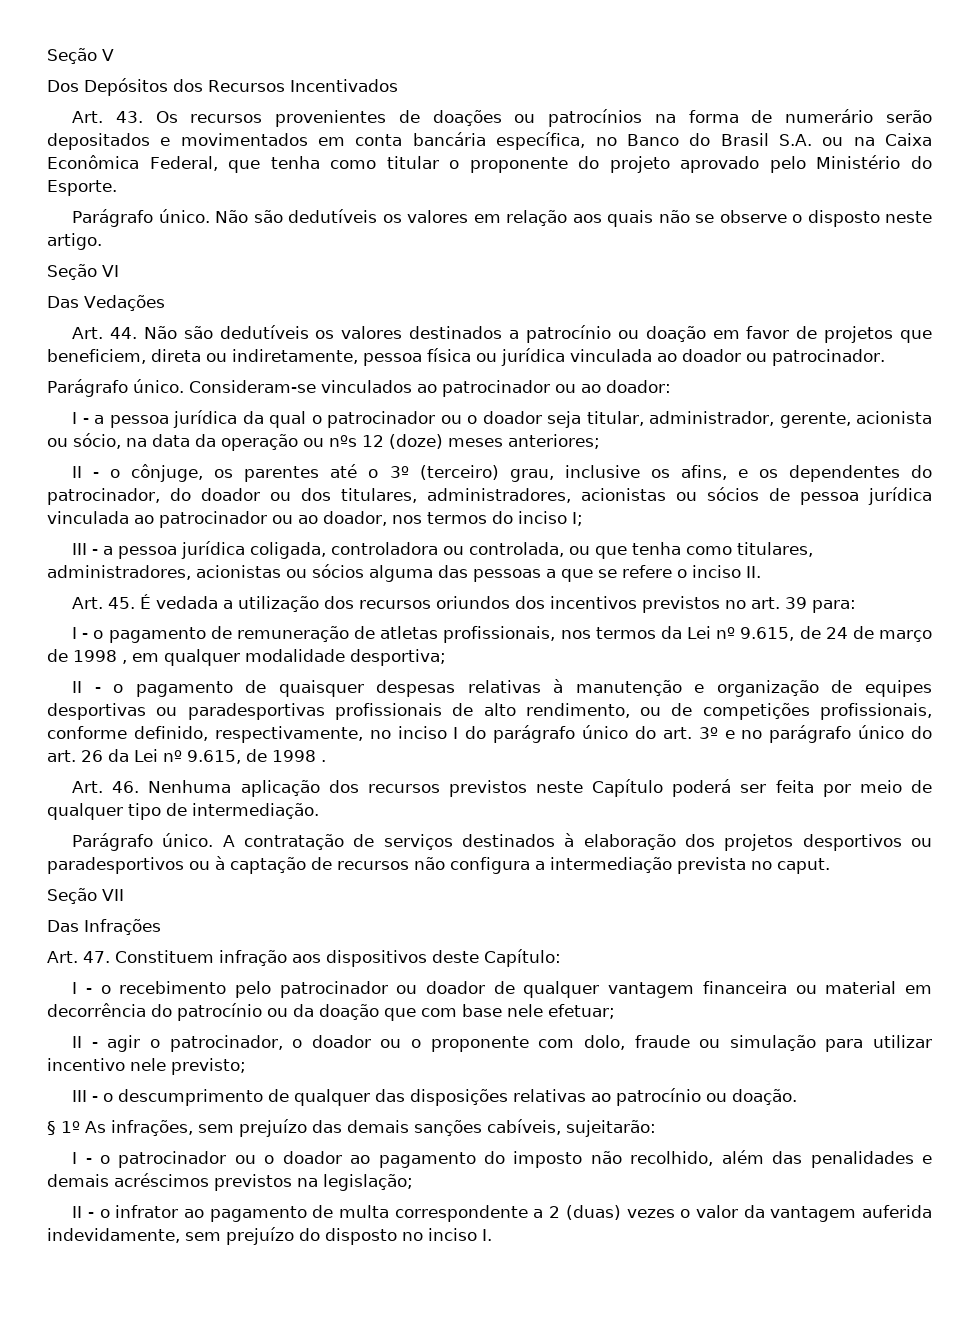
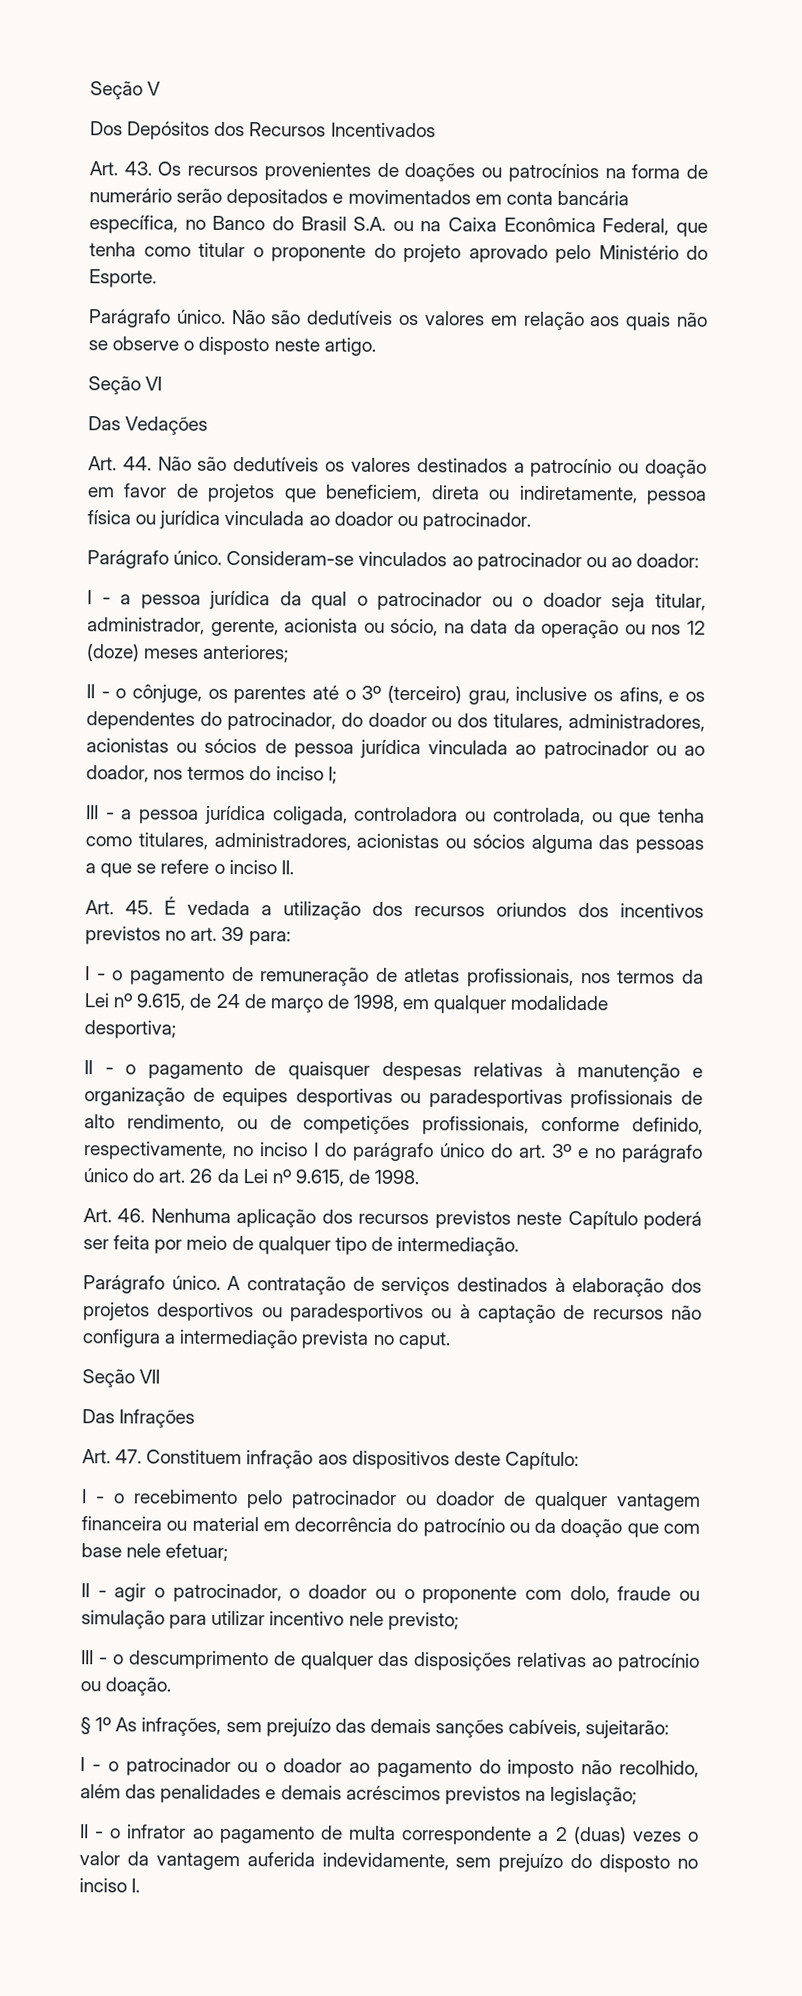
- I - a pessoa jurídica da qual o patrocinador ou o doador seja titular, administrador, gerente, acionista ou sócio, na data da operação ou nºs 12 (doze) meses anteriores;
+ I - a pessoa jurídica da qual o patrocinador ou o doador seja titular, administrador, gerente, acionista ou sócio, na data da operação ou nos 12 (doze) meses anteriores;
- I - o pagamento de remuneração de atletas profissionais, nos termos da Lei nº 9.615, de 24 de março de 1998 , em qualquer modalidade desportiva;
+ I - o pagamento de remuneração de atletas profissionais, nos termos da Lei nº 9.615, de 24 de março de 1998, em qualquer modalidade desportiva;
- II - o pagamento de quaisquer despesas relativas à manutenção e organização de equipes desportivas ou paradesportivas profissionais de alto rendimento, ou de competições profissionais, conforme definido, respectivamente, no inciso I do parágrafo único do art. 3º e no parágrafo único do art. 26 da Lei nº 9.615, de 1998 .
+ II - o pagamento de quaisquer despesas relativas à manutenção e organização de equipes desportivas ou paradesportivas profissionais de alto rendimento, ou de competições profissionais, conforme definido, respectivamente, no inciso I do parágrafo único do art. 3º e no parágrafo único do art. 26 da Lei nº 9.615, de 1998.

